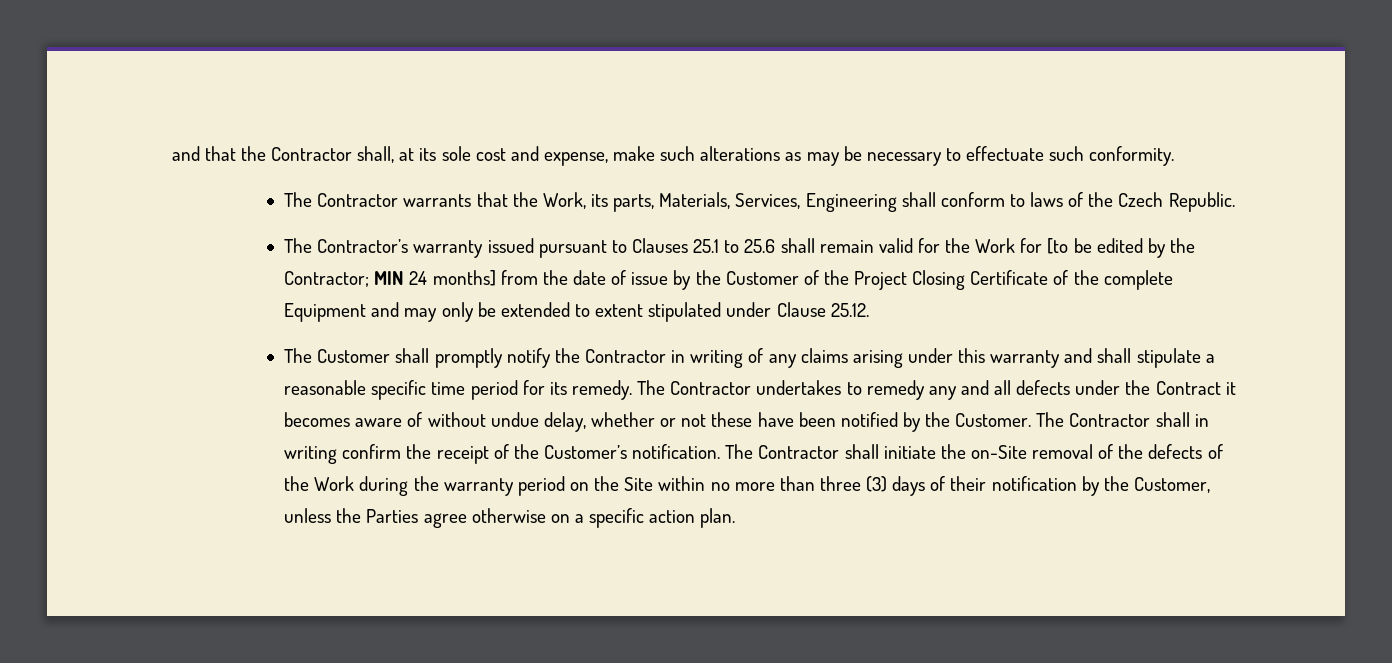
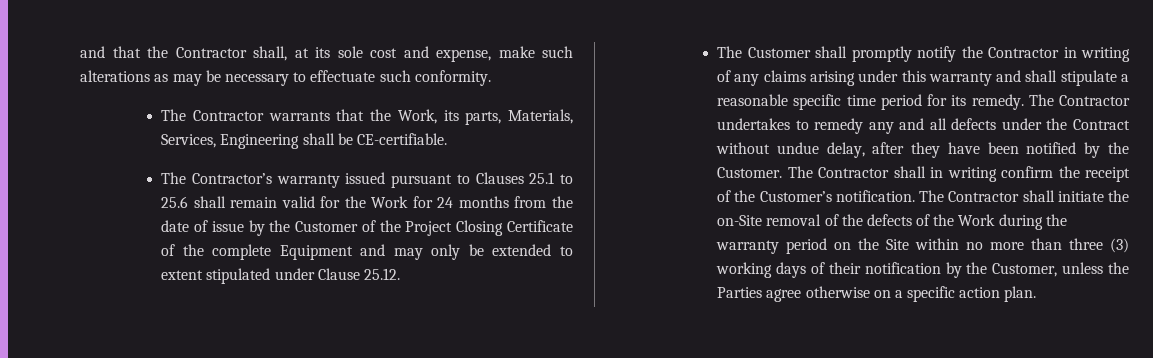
- The Contractor warrants that the Work, its parts, Materials, Services, Engineering shall conform to laws of the Czech Republic.
+ The Contractor warrants that the Work, its parts, Materials, Services, Engineering shall be CE-certifiable.
- The Contractor’s warranty issued pursuant to Clauses 25.1 to 25.6 shall remain valid for the Work for [to be edited by the Contractor; MIN 24 months] from the date of issue by the Customer of the Project Closing Certificate of the complete Equipment and may only be extended to extent stipulated under Clause 25.12.
+ The Contractor’s warranty issued pursuant to Clauses 25.1 to 25.6 shall remain valid for the Work for 24 months from the date of issue by the Customer of the Project Closing Certificate of the complete Equipment and may only be extended to extent stipulated under Clause 25.12.
- The Contractor undertakes to remedy any and all defects under the Contract it becomes aware of without undue delay, whether or not these have been notified by the Customer.
+ The Contractor undertakes to remedy any and all defects under the Contract without undue delay, after they have been notified by the Customer.
- The Contractor shall initiate the on-Site removal of the defects of the Work during the warranty period on the Site within no more than three (3) days of their notification by the Customer, unless the Parties agree otherwise on a specific action plan.
+ The Contractor shall initiate the on-Site removal of the defects of the Work during the warranty period on the Site within no more than three (3) working days of their notification by the Customer, unless the Parties agree otherwise on a specific action plan.

